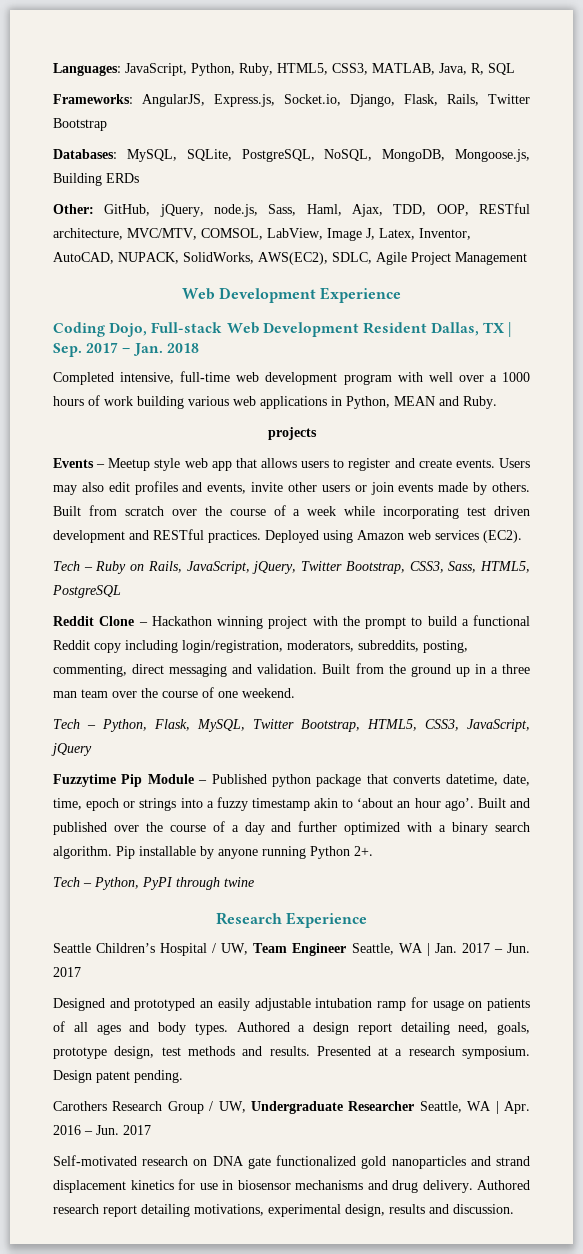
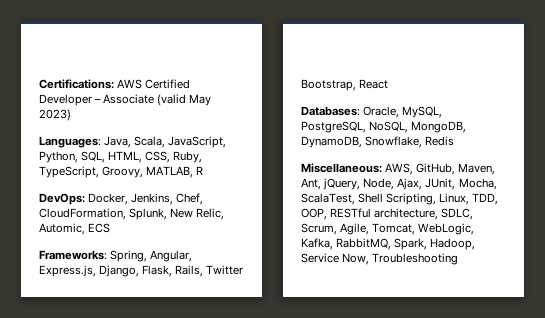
- Languages: JavaScript, Python, Ruby, HTML5, CSS3, MATLAB, Java, R, SQL
- Frameworks: AngularJS, Express.js, Socket.io, Django, Flask, Rails, Twitter Bootstrap
+ Certifications: AWS Certified Developer – Associate (valid May 2023)
+ Languages: Java, Scala, JavaScript, Python, SQL, HTML, CSS, Ruby, TypeScript, Groovy, MATLAB, R
+ DevOps: Docker, Jenkins, Chef, CloudFormation, Splunk, New Relic, Automic, ECS
+ Frameworks: Spring, Angular, Express.js, Django, Flask, Rails, Twitter Bootstrap, React
- Databases: MySQL, SQLite, PostgreSQL, NoSQL, MongoDB, Mongoose.js, Building ERDs
- Other: GitHub, jQuery, node.js, Sass, Haml, Ajax, TDD, OOP, RESTful architecture, MVC/MTV, COMSOL, LabView, Image J, Latex, Inventor, AutoCAD, NUPACK, SolidWorks, AWS(EC2), SDLC, Agile Project Management
- Web Development Experience
- Coding Dojo, Full-stack Web Development Resident Dallas, TX | Sep. 2017 – Jan. 2018
- Completed intensive, full-time web development program with well over a 1000 hours of work building various web applications in Python, MEAN and Ruby.
- projects
- Events – Meetup style web app that allows users to register and create events. Users may also edit profiles and events, invite other users or join events made by others. Built from scratch over the course of a week while incorporating test driven development and RESTful practices. Deployed using Amazon web services (EC2).
- Tech – Ruby on Rails, JavaScript, jQuery, Twitter Bootstrap, CSS3, Sass, HTML5, PostgreSQL
- Reddit Clone – Hackathon winning project with the prompt to build a functional Reddit copy including login/registration, moderators, subreddits, posting, commenting, direct messaging and validation. Built from the ground up in a three man team over the course of one weekend.
- Tech – Python, Flask, MySQL, Twitter Bootstrap, HTML5, CSS3, JavaScript, jQuery
- Fuzzytime Pip Module – Published python package that converts datetime, date, time, epoch or strings into a fuzzy timestamp akin to ‘about an hour ago’. Built and published over the course of a day and further optimized with a binary search algorithm. Pip installable by anyone running Python 2+.
- Tech – Python, PyPI through twine
- Research Experience
- Seattle Children’s Hospital / UW, Team Engineer Seattle, WA | Jan. 2017 – Jun. 2017
- Designed and prototyped an easily adjustable intubation ramp for usage on patients of all ages and body types. Authored a design report detailing need, goals, prototype design, test methods and results. Presented at a research symposium. Design patent pending.
- Carothers Research Group / UW, Undergraduate Researcher Seattle, WA | Apr. 2016 – Jun. 2017
- Self-motivated research on DNA gate functionalized gold nanoparticles and strand displacement kinetics for use in biosensor mechanisms and drug delivery. Authored research report detailing motivations, experimental design, results and discussion.
+ Databases: Oracle, MySQL, PostgreSQL, NoSQL, MongoDB, DynamoDB, Snowflake, Redis
+ Miscellaneous: AWS, GitHub, Maven, Ant, jQuery, Node, Ajax, JUnit, Mocha, ScalaTest, Shell Scripting, Linux, TDD, OOP, RESTful architecture, SDLC, Scrum, Agile, Tomcat, WebLogic, Kafka, RabbitMQ, Spark, Hadoop, Service Now, Troubleshooting

